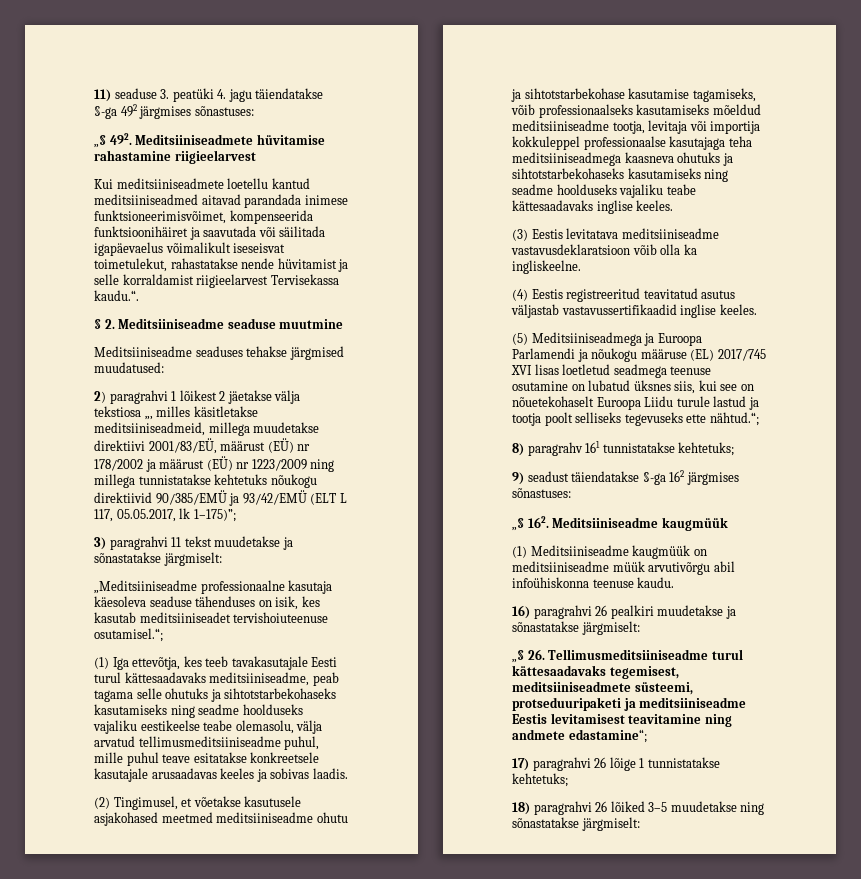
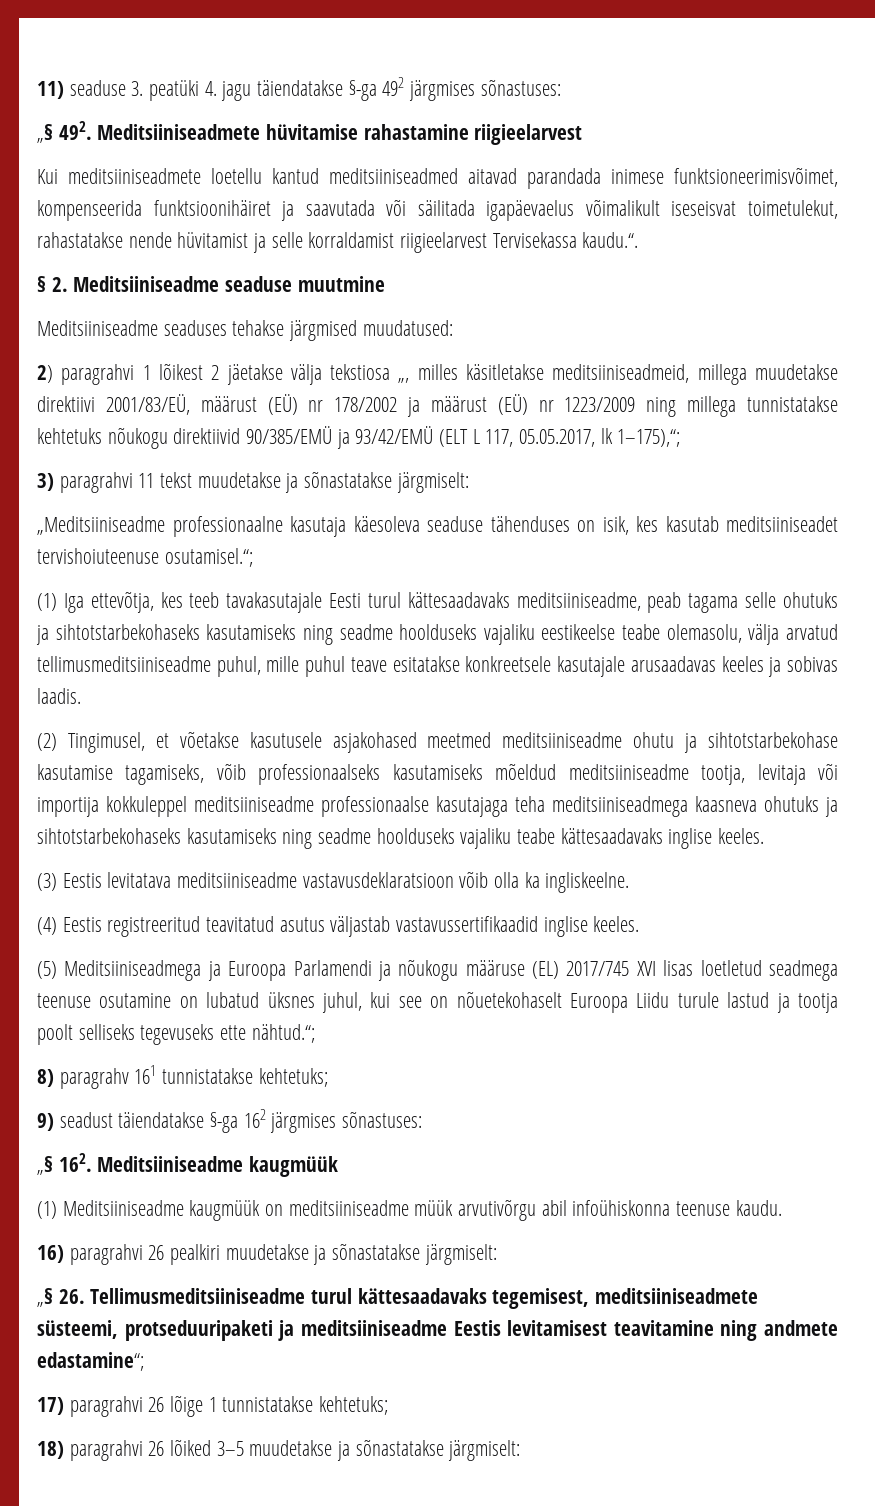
- 2) paragrahvi 1 lõikest 2 jäetakse välja tekstiosa „, milles käsitletakse meditsiiniseadmeid, millega muudetakse direktiivi 2001/83/EÜ, määrust (EÜ) nr 178/2002 ja määrust (EÜ) nr 1223/2009 ning millega tunnistatakse kehtetuks nõukogu direktiivid 90/385/EMÜ ja 93/42/EMÜ (ELT L 117, 05.05.2017, lk 1–175)”;
+ 2) paragrahvi 1 lõikest 2 jäetakse välja tekstiosa „, milles käsitletakse meditsiiniseadmeid, millega muudetakse direktiivi 2001/83/EÜ, määrust (EÜ) nr 178/2002 ja määrust (EÜ) nr 1223/2009 ning millega tunnistatakse kehtetuks nõukogu direktiivid 90/385/EMÜ ja 93/42/EMÜ (ELT L 117, 05.05.2017, lk 1–175),“;
- (2) Tingimusel, et võetakse kasutusele asjakohased meetmed meditsiiniseadme ohutu ja sihtotstarbekohase kasutamise tagamiseks, võib professionaalseks kasutamiseks mõeldud meditsiiniseadme tootja, levitaja või importija kokkuleppel professionaalse kasutajaga teha meditsiiniseadmega kaasneva ohutuks ja sihtotstarbekohaseks kasutamiseks ning seadme hoolduseks vajaliku teabe kättesaadavaks inglise keeles.
+ (2) Tingimusel, et võetakse kasutusele asjakohased meetmed meditsiiniseadme ohutu ja sihtotstarbekohase kasutamise tagamiseks, võib professionaalseks kasutamiseks mõeldud meditsiiniseadme tootja, levitaja või importija kokkuleppel meditsiiniseadme professionaalse kasutajaga teha meditsiiniseadmega kaasneva ohutuks ja sihtotstarbekohaseks kasutamiseks ning seadme hoolduseks vajaliku teabe kättesaadavaks inglise keeles.
- (5) Meditsiiniseadmega ja Euroopa Parlamendi ja nõukogu määruse (EL) 2017/745 XVI lisas loetletud seadmega teenuse osutamine on lubatud üksnes siis, kui see on nõuetekohaselt Euroopa Liidu turule lastud ja tootja poolt selliseks tegevuseks ette nähtud.“;
+ (5) Meditsiiniseadmega ja Euroopa Parlamendi ja nõukogu määruse (EL) 2017/745 XVI lisas loetletud seadmega teenuse osutamine on lubatud üksnes juhul, kui see on nõuetekohaselt Euroopa Liidu turule lastud ja tootja poolt selliseks tegevuseks ette nähtud.“;
- 18) paragrahvi 26 lõiked 3–5 muudetakse ning sõnastatakse järgmiselt:
+ 18) paragrahvi 26 lõiked 3–5 muudetakse ja sõnastatakse järgmiselt:

